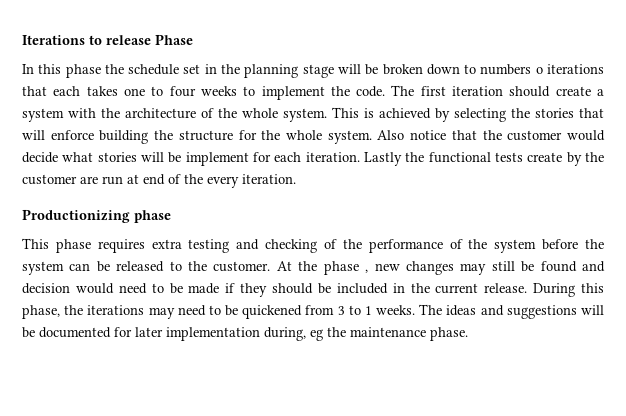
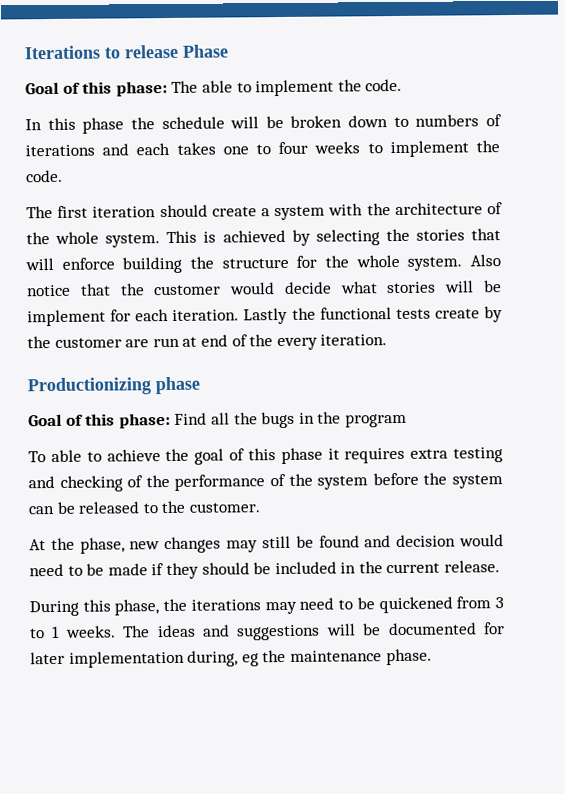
+ Goal of this phase: The able to implement the code.
- In this phase the schedule set in the planning stage will be broken down to numbers o iterations that each takes one to four weeks to implement the code. The first iteration should create a system with the architecture of the whole system.
+ In this phase the schedule will be broken down to numbers of iterations and each takes one to four weeks to implement the code.
+ The first iteration should create a system with the architecture of the whole system.
- This phase requires extra testing and checking of the performance of the system before the system can be released to the customer. At the phase , new changes may still be found and decision would need to be made if they should be included in the current release. During this phase, the iterations may need to be quickened from 3 to 1 weeks.
+ Goal of this phase: Find all the bugs in the program
+ To able to achieve the goal of this phase it requires extra testing and checking of the performance of the system before the system can be released to the customer.
+ At the phase, new changes may still be found and decision would need to be made if they should be included in the current release.
+ During this phase, the iterations may need to be quickened from 3 to 1 weeks.

